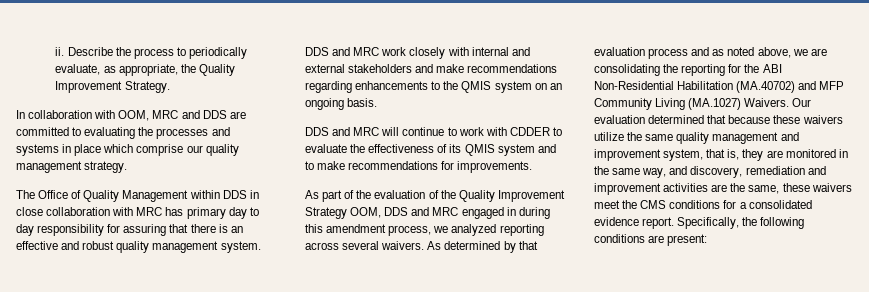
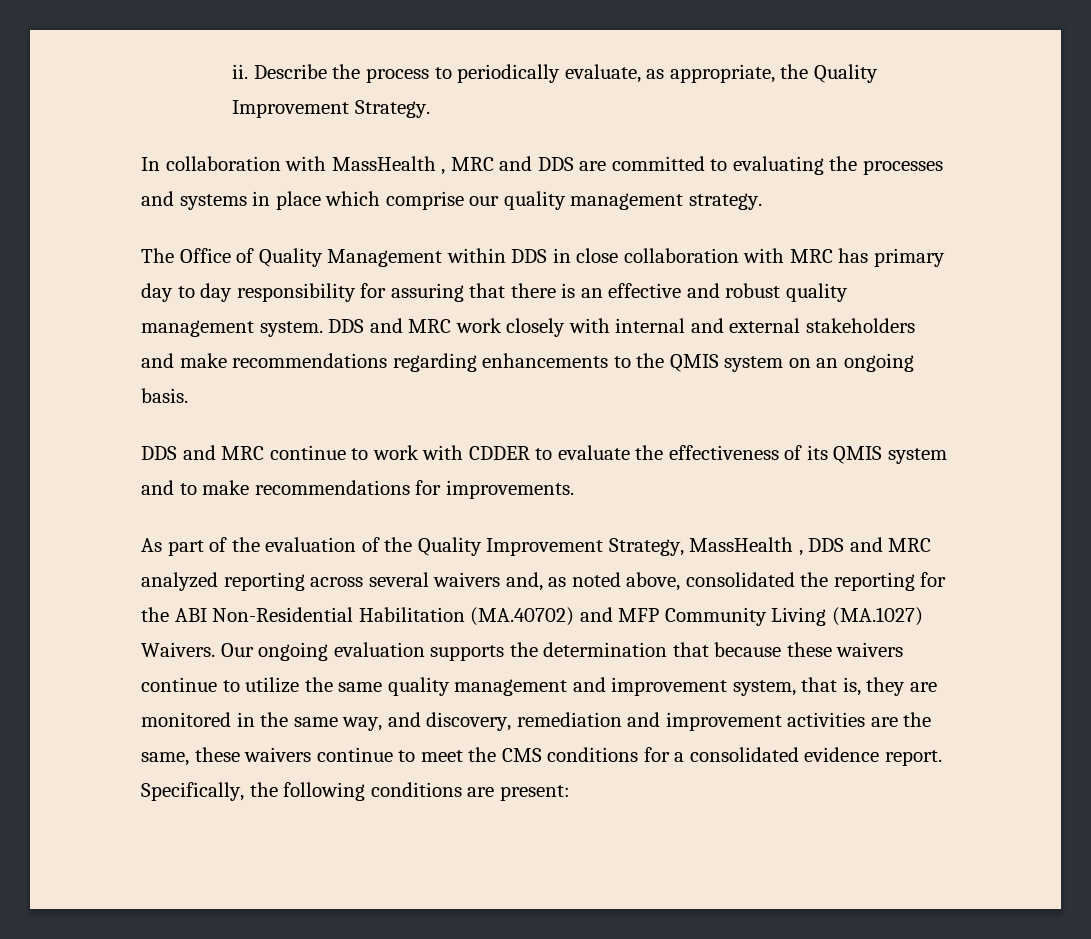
- In collaboration with OOM, MRC and DDS are committed to evaluating the processes and systems in place which comprise our quality management strategy.
+ In collaboration with MassHealth , MRC and DDS are committed to evaluating the processes and systems in place which comprise our quality management strategy.
- DDS and MRC will continue to work with CDDER to evaluate the effectiveness of its QMIS system and to make recommendations for improvements.
+ DDS and MRC continue to work with CDDER to evaluate the effectiveness of its QMIS system and to make recommendations for improvements.
- As part of the evaluation of the Quality Improvement Strategy OOM, DDS and MRC engaged in during this amendment process, we analyzed reporting across several waivers. As determined by that evaluation process and as noted above, we are consolidating the reporting for the ABI Non-Residential Habilitation (MA.40702) and MFP Community Living (MA.1027) Waivers.
+ As part of the evaluation of the Quality Improvement Strategy, MassHealth , DDS and MRC analyzed reporting across several waivers and, as noted above, consolidated the reporting for the ABI Non-Residential Habilitation (MA.40702) and MFP Community Living (MA.1027) Waivers.
- Our evaluation determined that because these waivers utilize the same quality management and improvement system, that is, they are monitored in the same way, and discovery, remediation and improvement activities are the same, these waivers meet the CMS conditions for a consolidated evidence report.
+ Our ongoing evaluation supports the determination that because these waivers continue to utilize the same quality management and improvement system, that is, they are monitored in the same way, and discovery, remediation and improvement activities are the same, these waivers continue to meet the CMS conditions for a consolidated evidence report.

